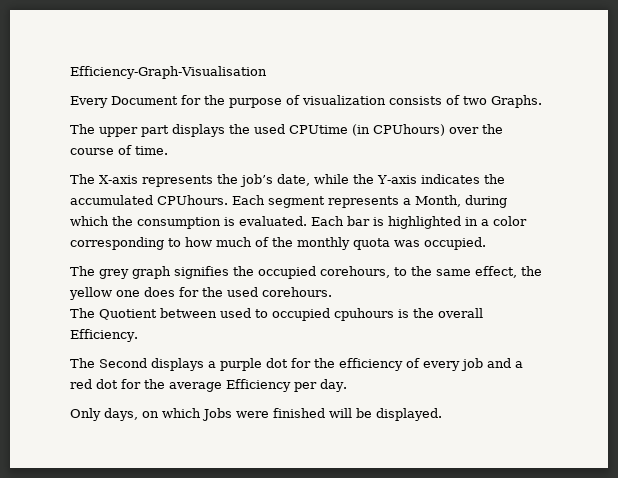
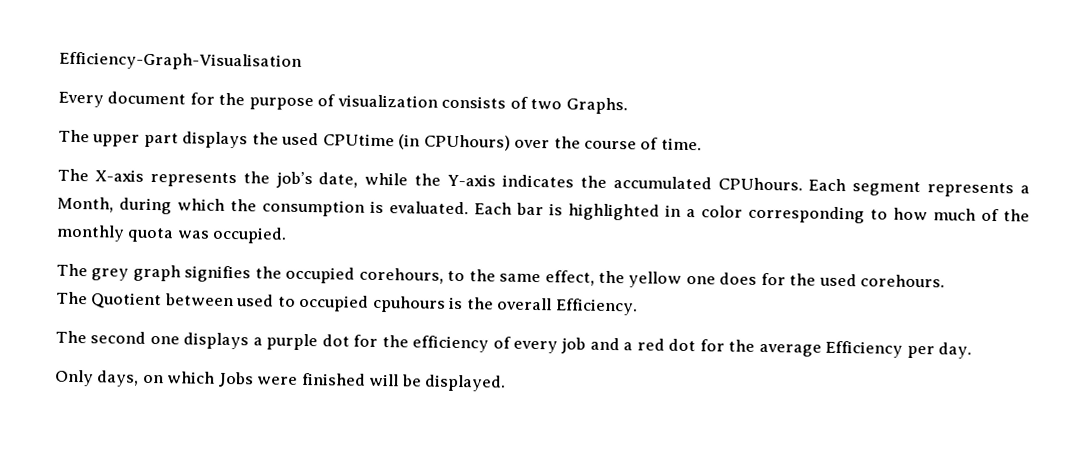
- Every Document for the purpose of visualization consists of two Graphs.
+ Every document for the purpose of visualization consists of two Graphs.
- The Second displays a purple dot for the efficiency of every job and a red dot for the average Efficiency per day.
+ The second one displays a purple dot for the efficiency of every job and a red dot for the average Efficiency per day.

